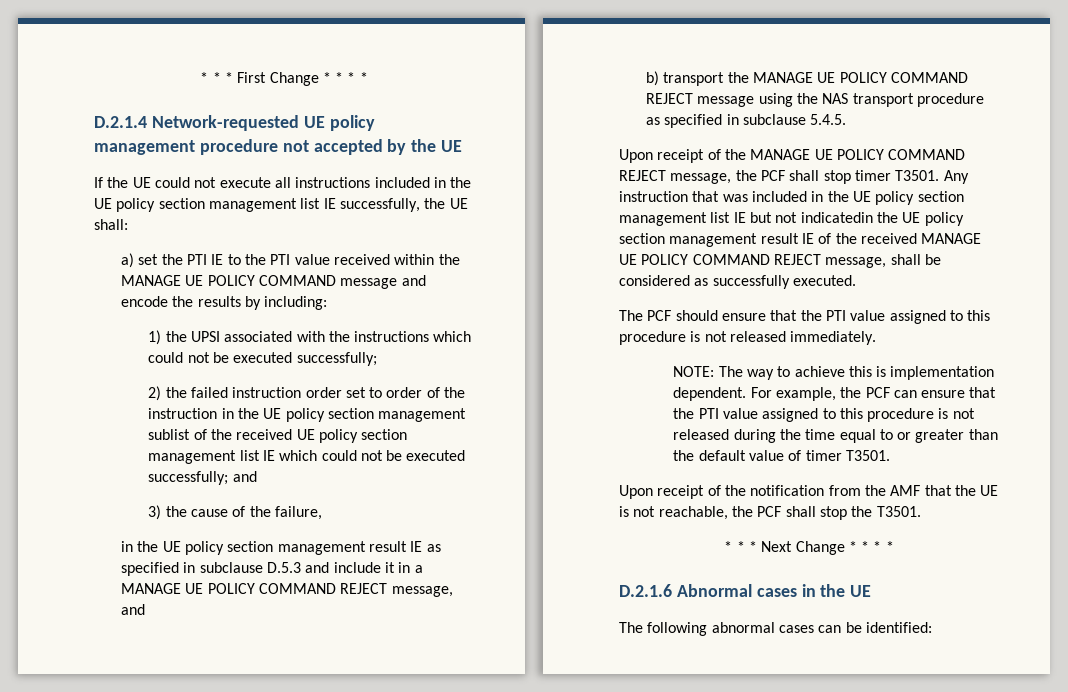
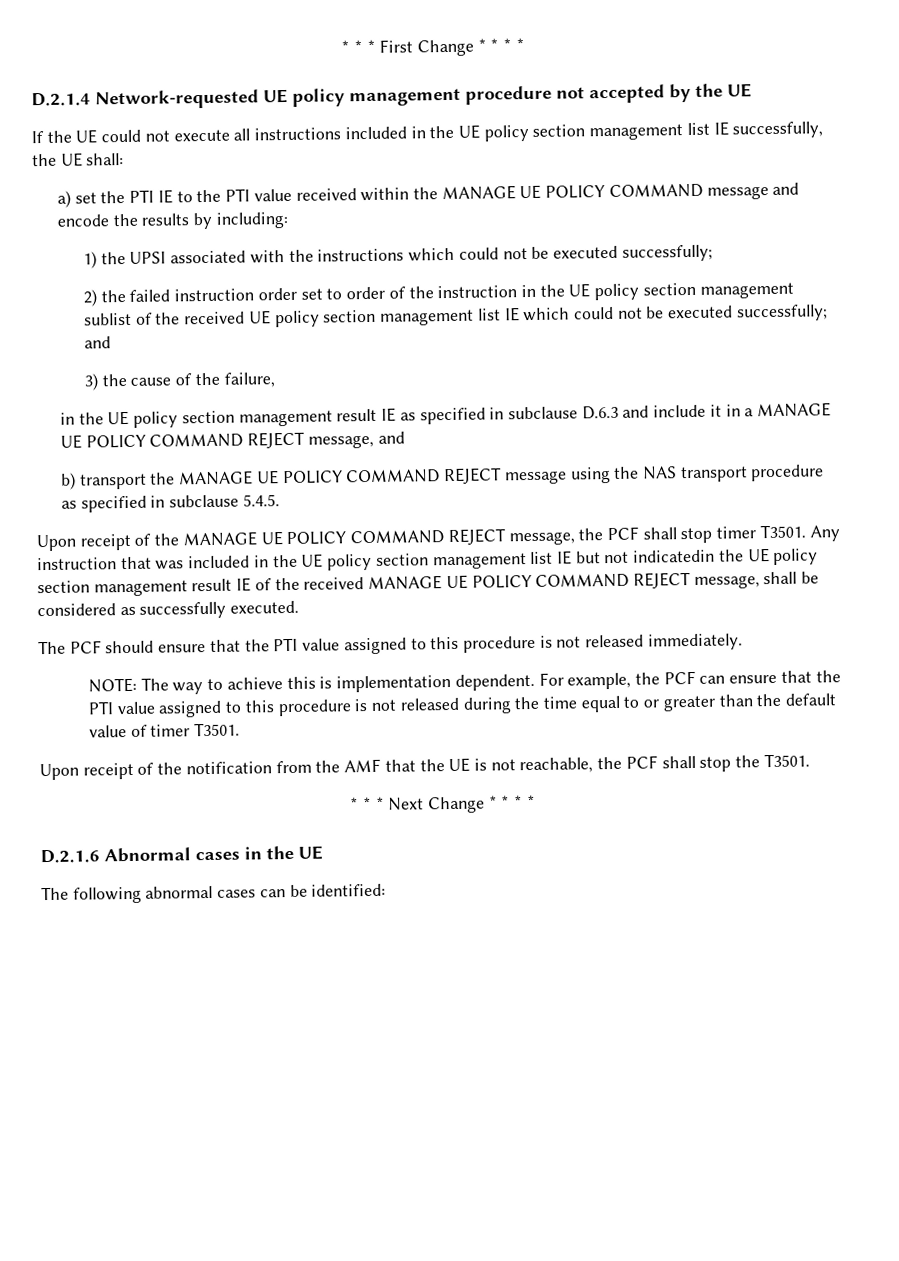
- in the UE policy section management result IE as specified in subclause D.5.3 and include it in a MANAGE UE POLICY COMMAND REJECT message, and
+ in the UE policy section management result IE as specified in subclause D.6.3 and include it in a MANAGE UE POLICY COMMAND REJECT message, and

